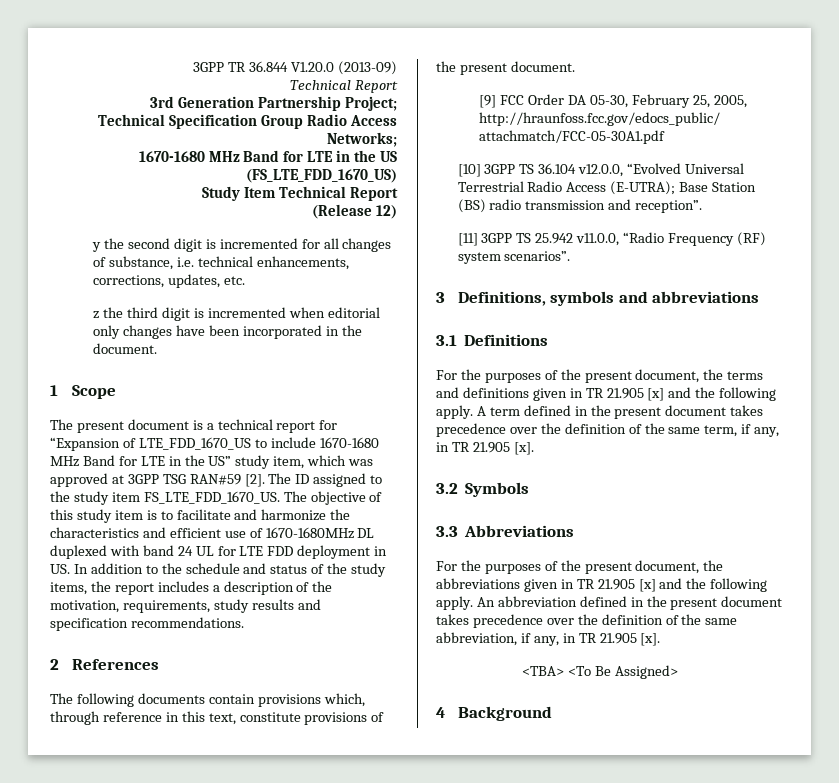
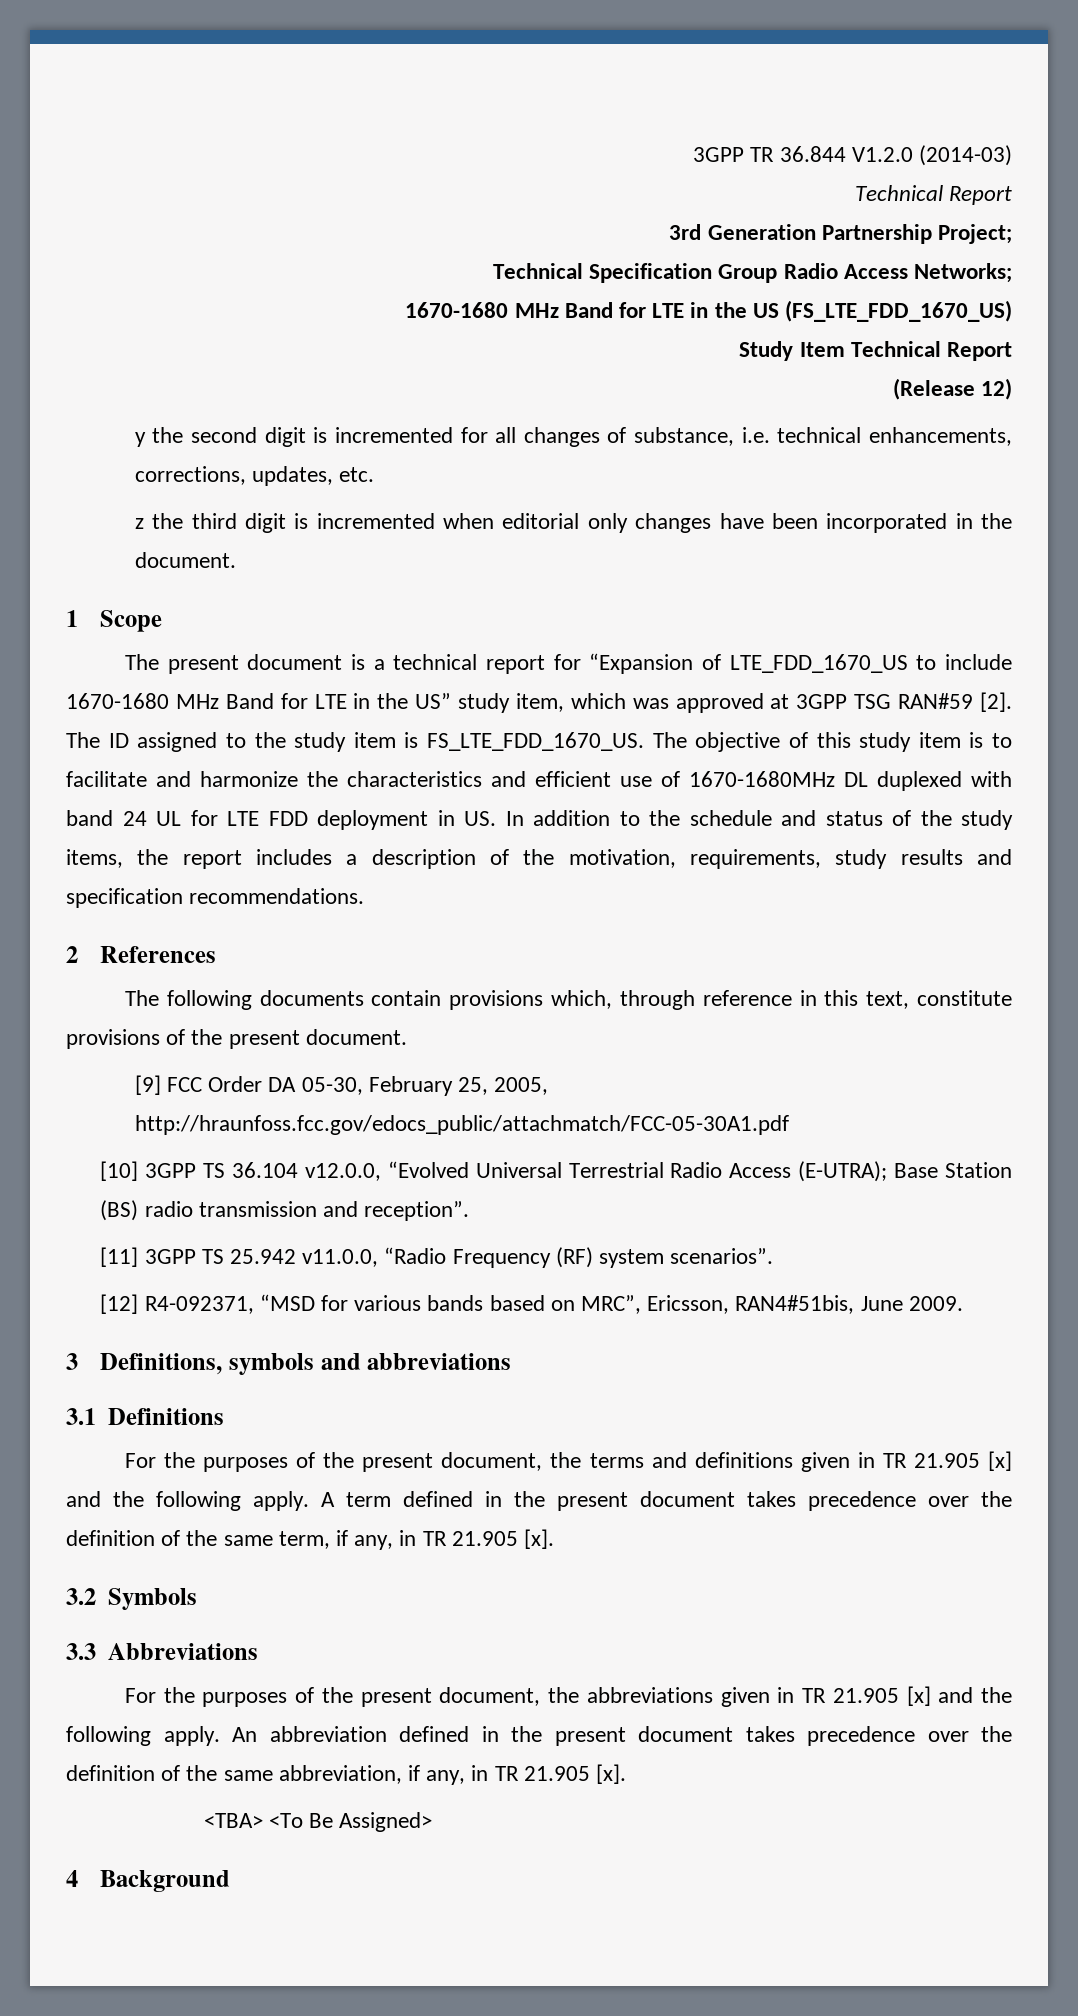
- 3GPP TR 36.844 V1.20.0 (2013-09)
+ 3GPP TR 36.844 V1.2.0 (2014-03)
- The ID assigned to the study item FS_LTE_FDD_1670_US.
+ The ID assigned to the study item is FS_LTE_FDD_1670_US.
+ [12] R4-092371, “MSD for various bands based on MRC”, Ericsson, RAN4#51bis, June 2009.

